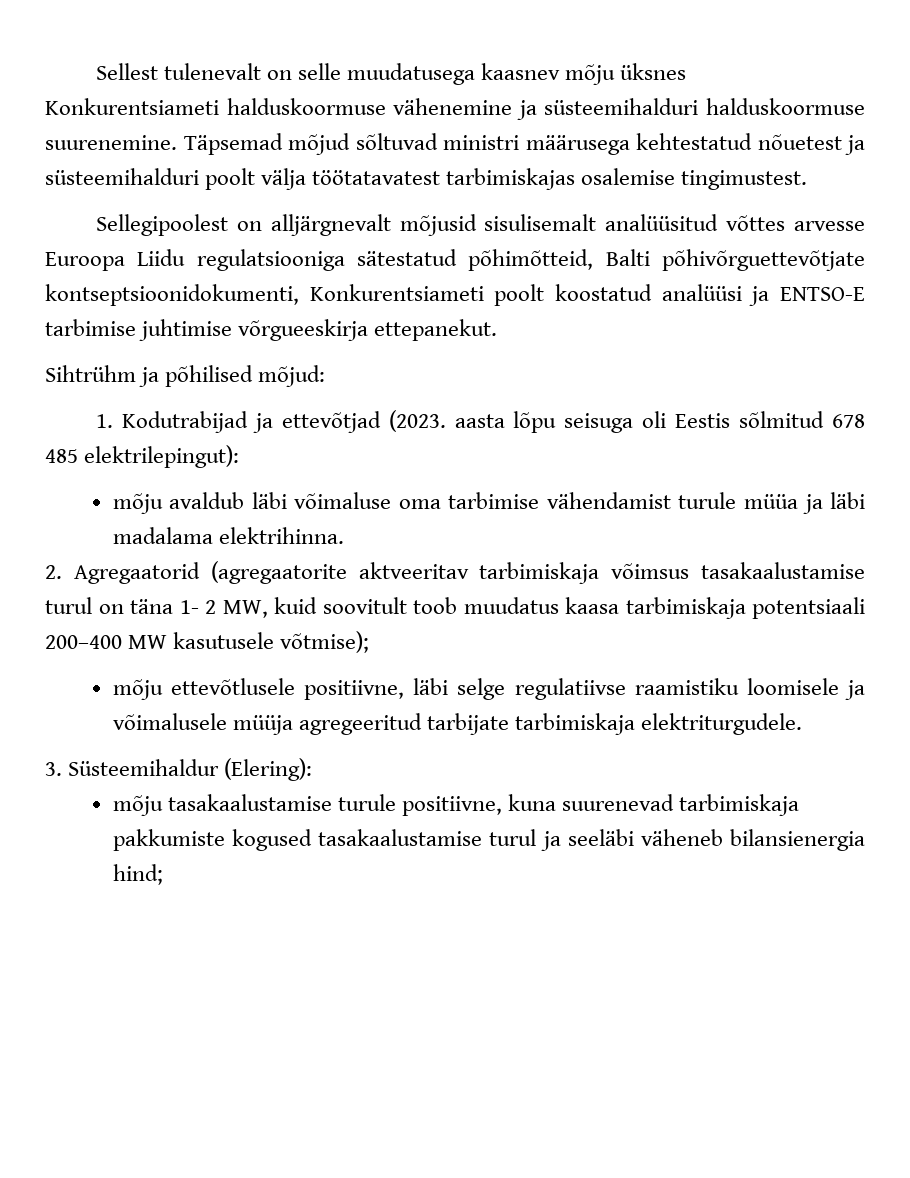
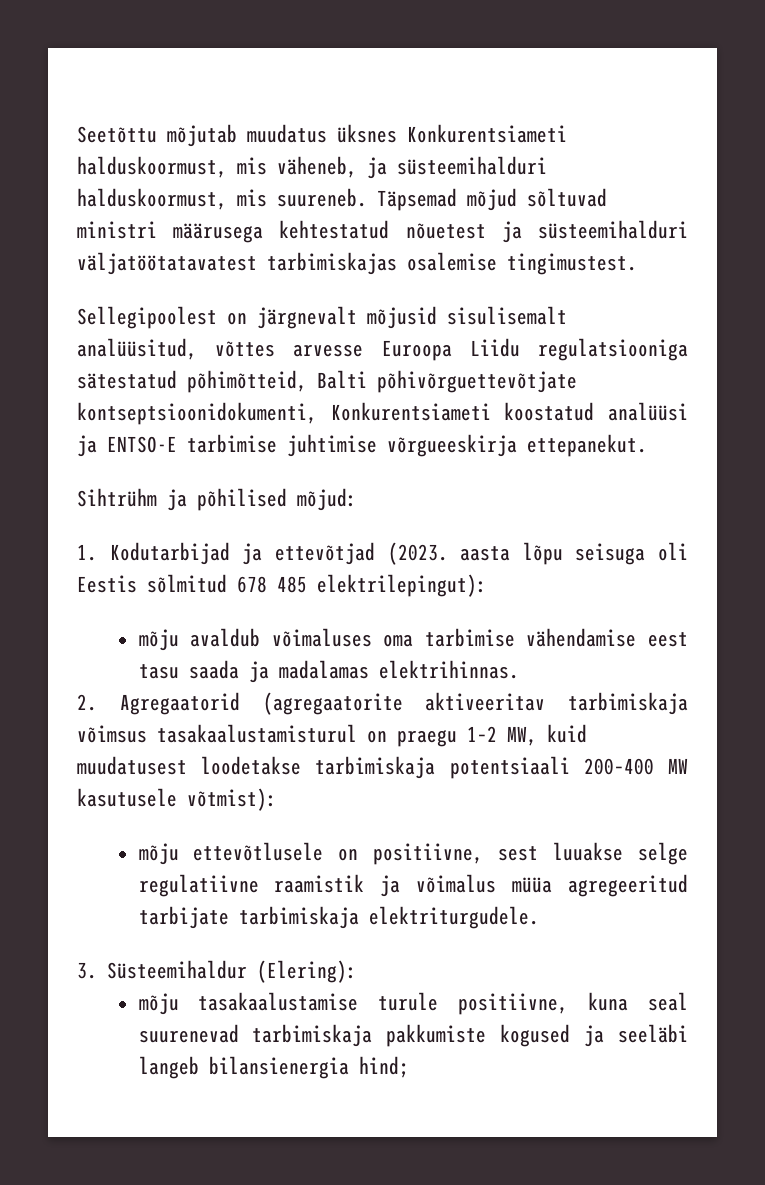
- Sellest tulenevalt on selle muudatusega kaasnev mõju üksnes Konkurentsiameti halduskoormuse vähenemine ja süsteemihalduri halduskoormuse suurenemine.
+ Seetõttu mõjutab muudatus üksnes Konkurentsiameti halduskoormust, mis väheneb, ja süsteemihalduri halduskoormust, mis suureneb.
- Täpsemad mõjud sõltuvad ministri määrusega kehtestatud nõuetest ja süsteemihalduri poolt välja töötatavatest tarbimiskajas osalemise tingimustest.
+ Täpsemad mõjud sõltuvad ministri määrusega kehtestatud nõuetest ja süsteemihalduri väljatöötatavatest tarbimiskajas osalemise tingimustest.
- Sellegipoolest on alljärgnevalt mõjusid sisulisemalt analüüsitud võttes arvesse Euroopa Liidu regulatsiooniga sätestatud põhimõtteid, Balti põhivõrguettevõtjate kontseptsioonidokumenti, Konkurentsiameti poolt koostatud analüüsi ja ENTSO-E tarbimise juhtimise võrgueeskirja ettepanekut.
+ Sellegipoolest on järgnevalt mõjusid sisulisemalt analüüsitud, võttes arvesse Euroopa Liidu regulatsiooniga sätestatud põhimõtteid, Balti põhivõrguettevõtjate kontseptsioonidokumenti, Konkurentsiameti koostatud analüüsi ja ENTSO-E tarbimise juhtimise võrgueeskirja ettepanekut.
- 1. Kodutrabijad ja ettevõtjad (2023. aasta lõpu seisuga oli Eestis sõlmitud 678 485 elektrilepingut):
+ 1. Kodutarbijad ja ettevõtjad (2023. aasta lõpu seisuga oli Eestis sõlmitud 678 485 elektrilepingut):
- mõju avaldub läbi võimaluse oma tarbimise vähendamist turule müüa ja läbi madalama elektrihinna.
+ mõju avaldub võimaluses oma tarbimise vähendamise eest tasu saada ja madalamas elektrihinnas.
- 2. Agregaatorid (agregaatorite aktveeritav tarbimiskaja võimsus tasakaalustamise turul on täna 1- 2 MW, kuid soovitult toob muudatus kaasa tarbimiskaja potentsiaali 200–400 MW kasutusele võtmise);
+ 2. Agregaatorid (agregaatorite aktiveeritav tarbimiskaja võimsus tasakaalustamisturul on praegu 1–2 MW, kuid muudatusest loodetakse tarbimiskaja potentsiaali 200–400 MW kasutusele võtmist):
- mõju ettevõtlusele positiivne, läbi selge regulatiivse raamistiku loomisele ja võimalusele müüja agregeeritud tarbijate tarbimiskaja elektriturgudele.
+ mõju ettevõtlusele on positiivne, sest luuakse selge regulatiivne raamistik ja võimalus müüa agregeeritud tarbijate tarbimiskaja elektriturgudele.
- mõju tasakaalustamise turule positiivne, kuna suurenevad tarbimiskaja pakkumiste kogused tasakaalustamise turul ja seeläbi väheneb bilansienergia hind;
+ mõju tasakaalustamise turule positiivne, kuna seal suurenevad tarbimiskaja pakkumiste kogused ja seeläbi langeb bilansienergia hind;

